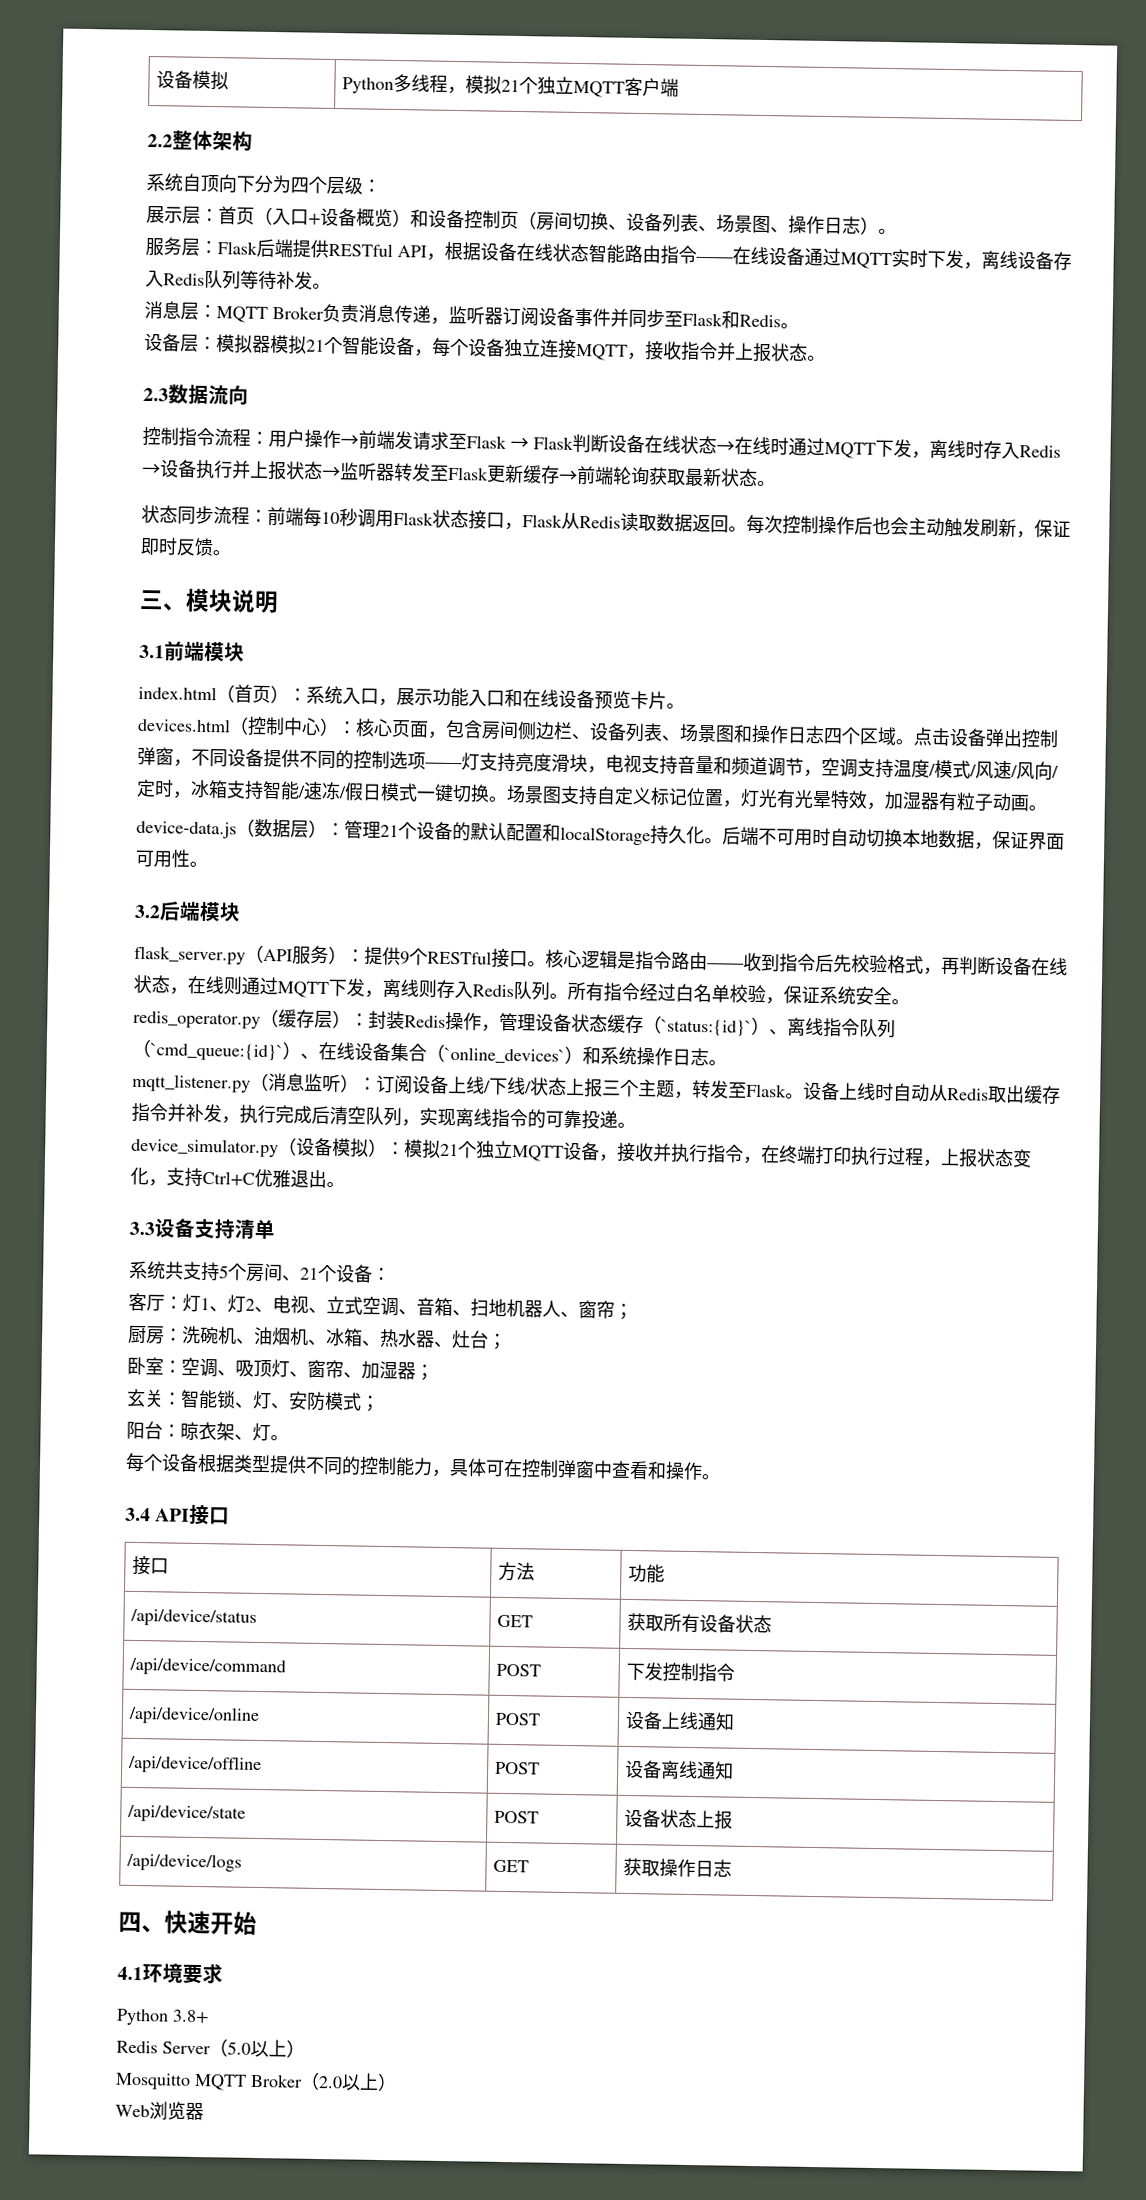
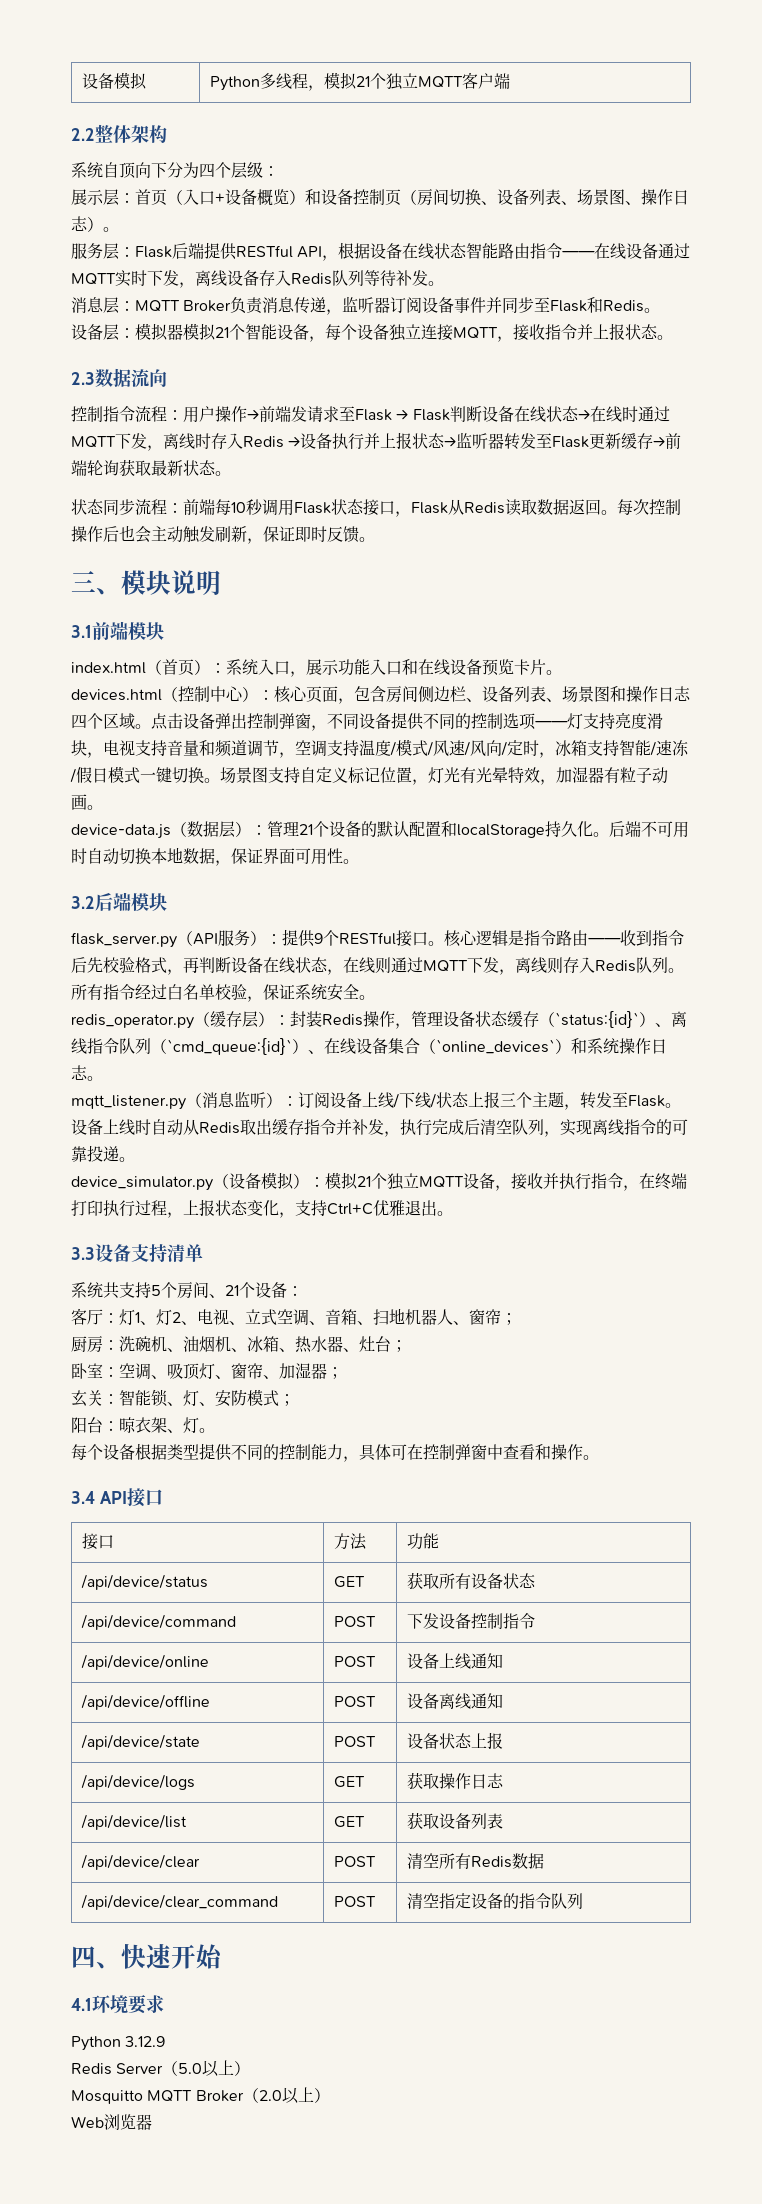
- /api/device/command | POST | 下发控制指令
+ /api/device/command | POST | 下发设备控制指令
+ /api/device/list | GET | 获取设备列表
+ /api/device/clear | POST | 清空所有Redis数据
+ /api/device/clear_command | POST | 清空指定设备的指令队列
- Python 3.8+
+ Python 3.12.9

